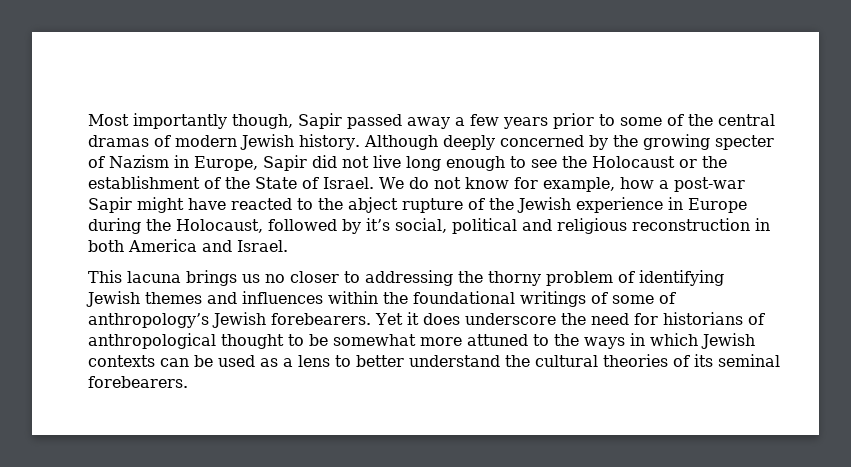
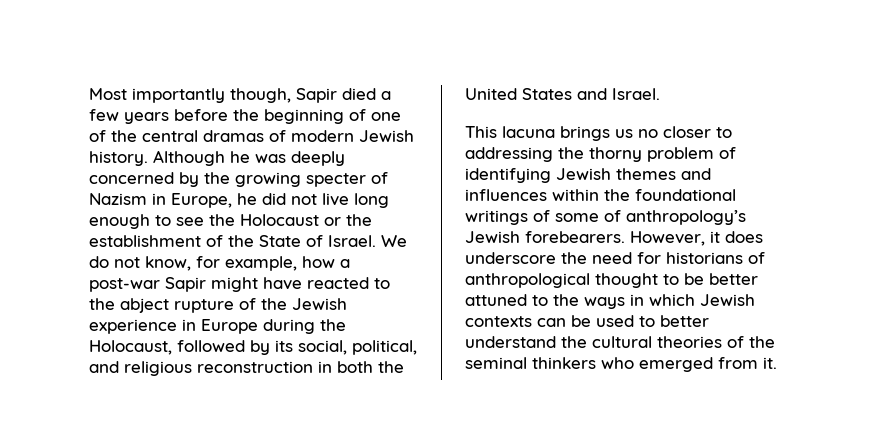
- Most importantly though, Sapir passed away a few years prior to some of the central dramas of modern Jewish history.
+ Most importantly though, Sapir died a few years before the beginning of one of the central dramas of modern Jewish history.
- Although deeply concerned by the growing specter of Nazism in Europe, Sapir did not live long enough to see the Holocaust or the establishment of the State of Israel.
+ Although he was deeply concerned by the growing specter of Nazism in Europe, he did not live long enough to see the Holocaust or the establishment of the State of Israel.
- We do not know for example, how a post-war Sapir might have reacted to the abject rupture of the Jewish experience in Europe during the Holocaust, followed by it’s social, political and religious reconstruction in both America and Israel.
+ We do not know, for example, how a post-war Sapir might have reacted to the abject rupture of the Jewish experience in Europe during the Holocaust, followed by its social, political, and religious reconstruction in both the United States and Israel.
- Yet it does underscore the need for historians of anthropological thought to be somewhat more attuned to the ways in which Jewish contexts can be used as a lens to better understand the cultural theories of its seminal forebearers.
+ However, it does underscore the need for historians of anthropological thought to be better attuned to the ways in which Jewish contexts can be used to better understand the cultural theories of the seminal thinkers who emerged from it.

